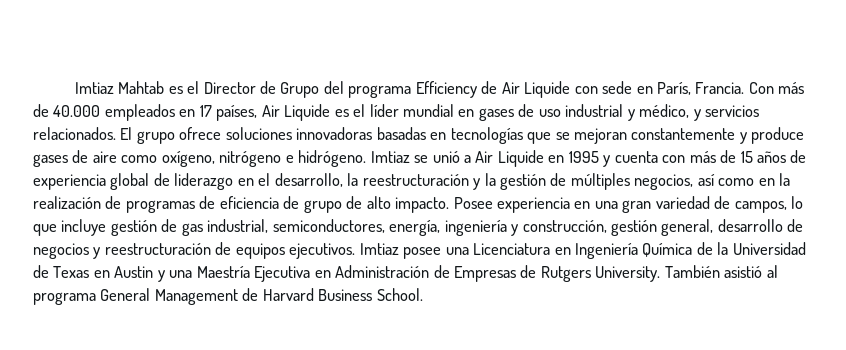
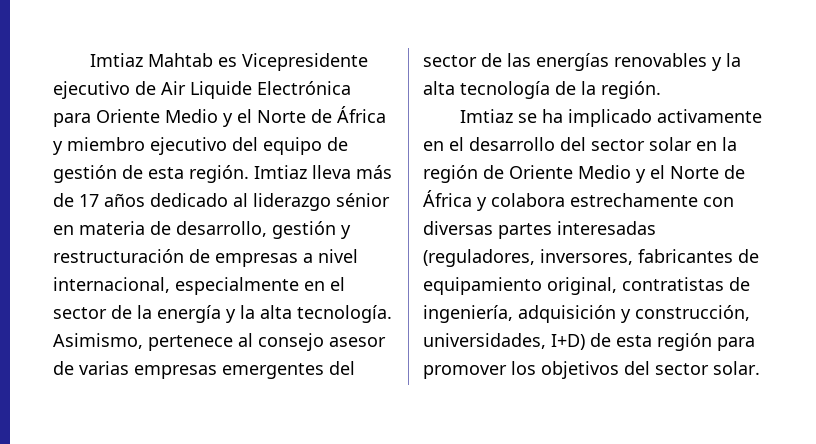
- Imtiaz Mahtab es el Director de Grupo del programa Efficiency de Air Liquide con sede en París, Francia. Con más de 40.000 empleados en 17 países, Air Liquide es el líder mundial en gases de uso industrial y médico, y servicios relacionados. El grupo ofrece soluciones innovadoras basadas en tecnologías que se mejoran constantemente y produce gases de aire como oxígeno, nitrógeno e hidrógeno. Imtiaz se unió a Air Liquide en 1995 y cuenta con más de 15 años de experiencia global de liderazgo en el desarrollo, la reestructuración y la gestión de múltiples negocios, así como en la realización de programas de eficiencia de grupo de alto impacto. Posee experiencia en una gran variedad de campos, lo que incluye gestión de gas industrial, semiconductores, energía, ingeniería y construcción, gestión general, desarrollo de negocios y reestructuración de equipos ejecutivos. Imtiaz posee una Licenciatura en Ingeniería Química de la Universidad de Texas en Austin y una Maestría Ejecutiva en Administración de Empresas de Rutgers University. También asistió al programa General Management de Harvard Business School.
+ Imtiaz Mahtab es Vicepresidente ejecutivo de Air Liquide Electrónica para Oriente Medio y el Norte de África y miembro ejecutivo del equipo de gestión de esta región. Imtiaz lleva más de 17 años dedicado al liderazgo sénior en materia de desarrollo, gestión y restructuración de empresas a nivel internacional, especialmente en el sector de la energía y la alta tecnología. Asimismo, pertenece al consejo asesor de varias empresas emergentes del sector de las energías renovables y la alta tecnología de la región.
+ Imtiaz se ha implicado activamente en el desarrollo del sector solar en la región de Oriente Medio y el Norte de África y colabora estrechamente con diversas partes interesadas (reguladores, inversores, fabricantes de equipamiento original, contratistas de ingeniería, adquisición y construcción, universidades, I+D) de esta región para promover los objetivos del sector solar.

